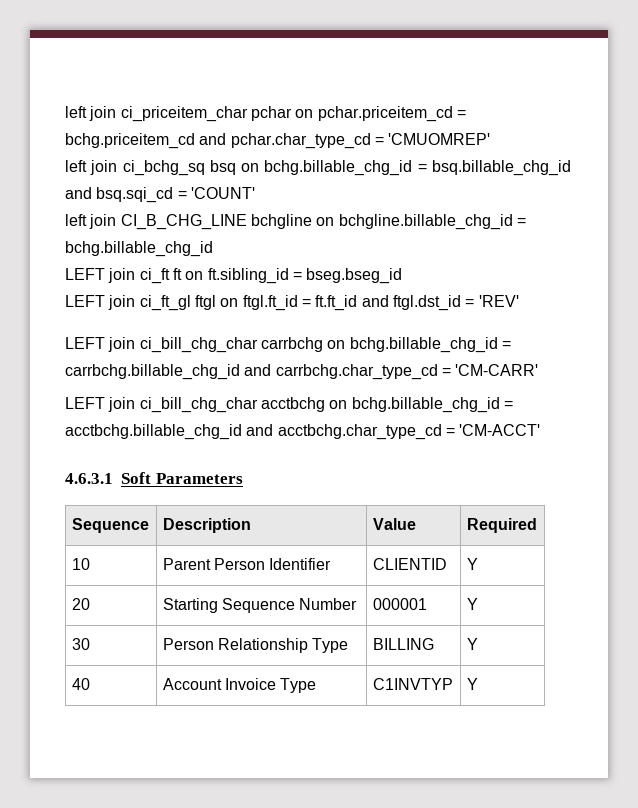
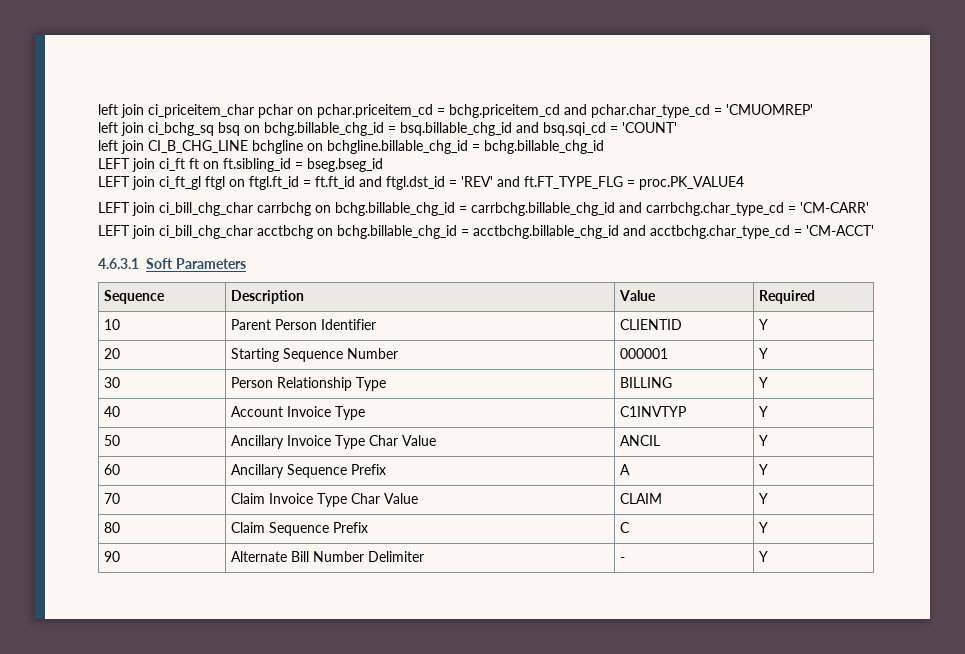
- LEFT join ci_ft_gl ftgl on ftgl.ft_id = ft.ft_id and ftgl.dst_id = 'REV'
+ LEFT join ci_ft_gl ftgl on ftgl.ft_id = ft.ft_id and ftgl.dst_id = 'REV' and ft.FT_TYPE_FLG = proc.PK_VALUE4
+ 50 | Ancillary Invoice Type Char Value | ANCIL | Y
+ 60 | Ancillary Sequence Prefix | A | Y
+ 70 | Claim Invoice Type Char Value | CLAIM | Y
+ 80 | Claim Sequence Prefix | C | Y
+ 90 | Alternate Bill Number Delimiter | - | Y

